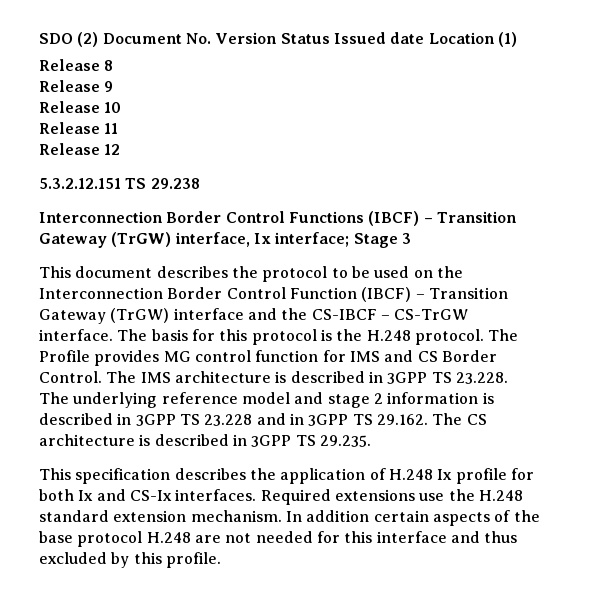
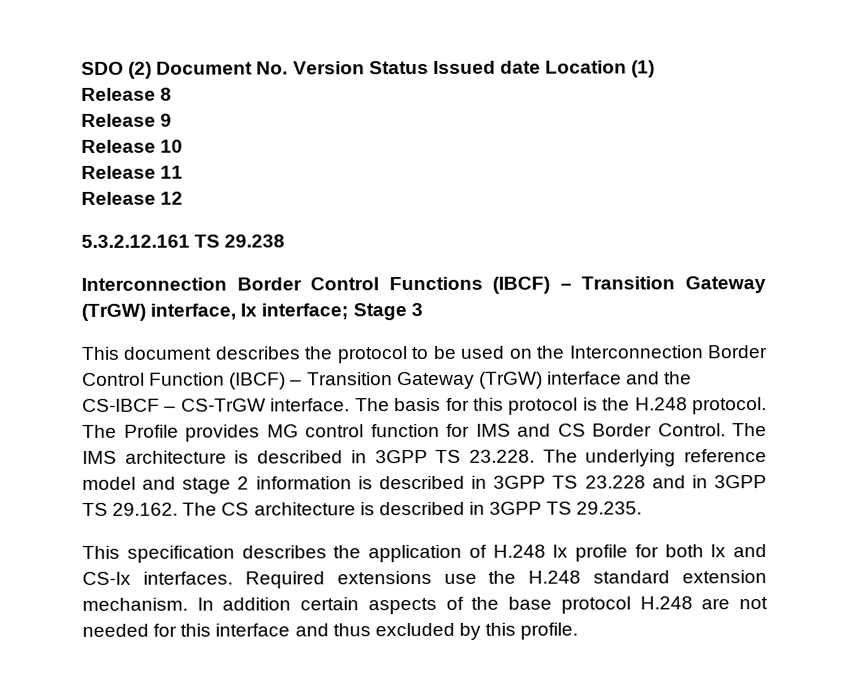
- 5.3.2.12.151 TS 29.238
+ 5.3.2.12.161 TS 29.238

